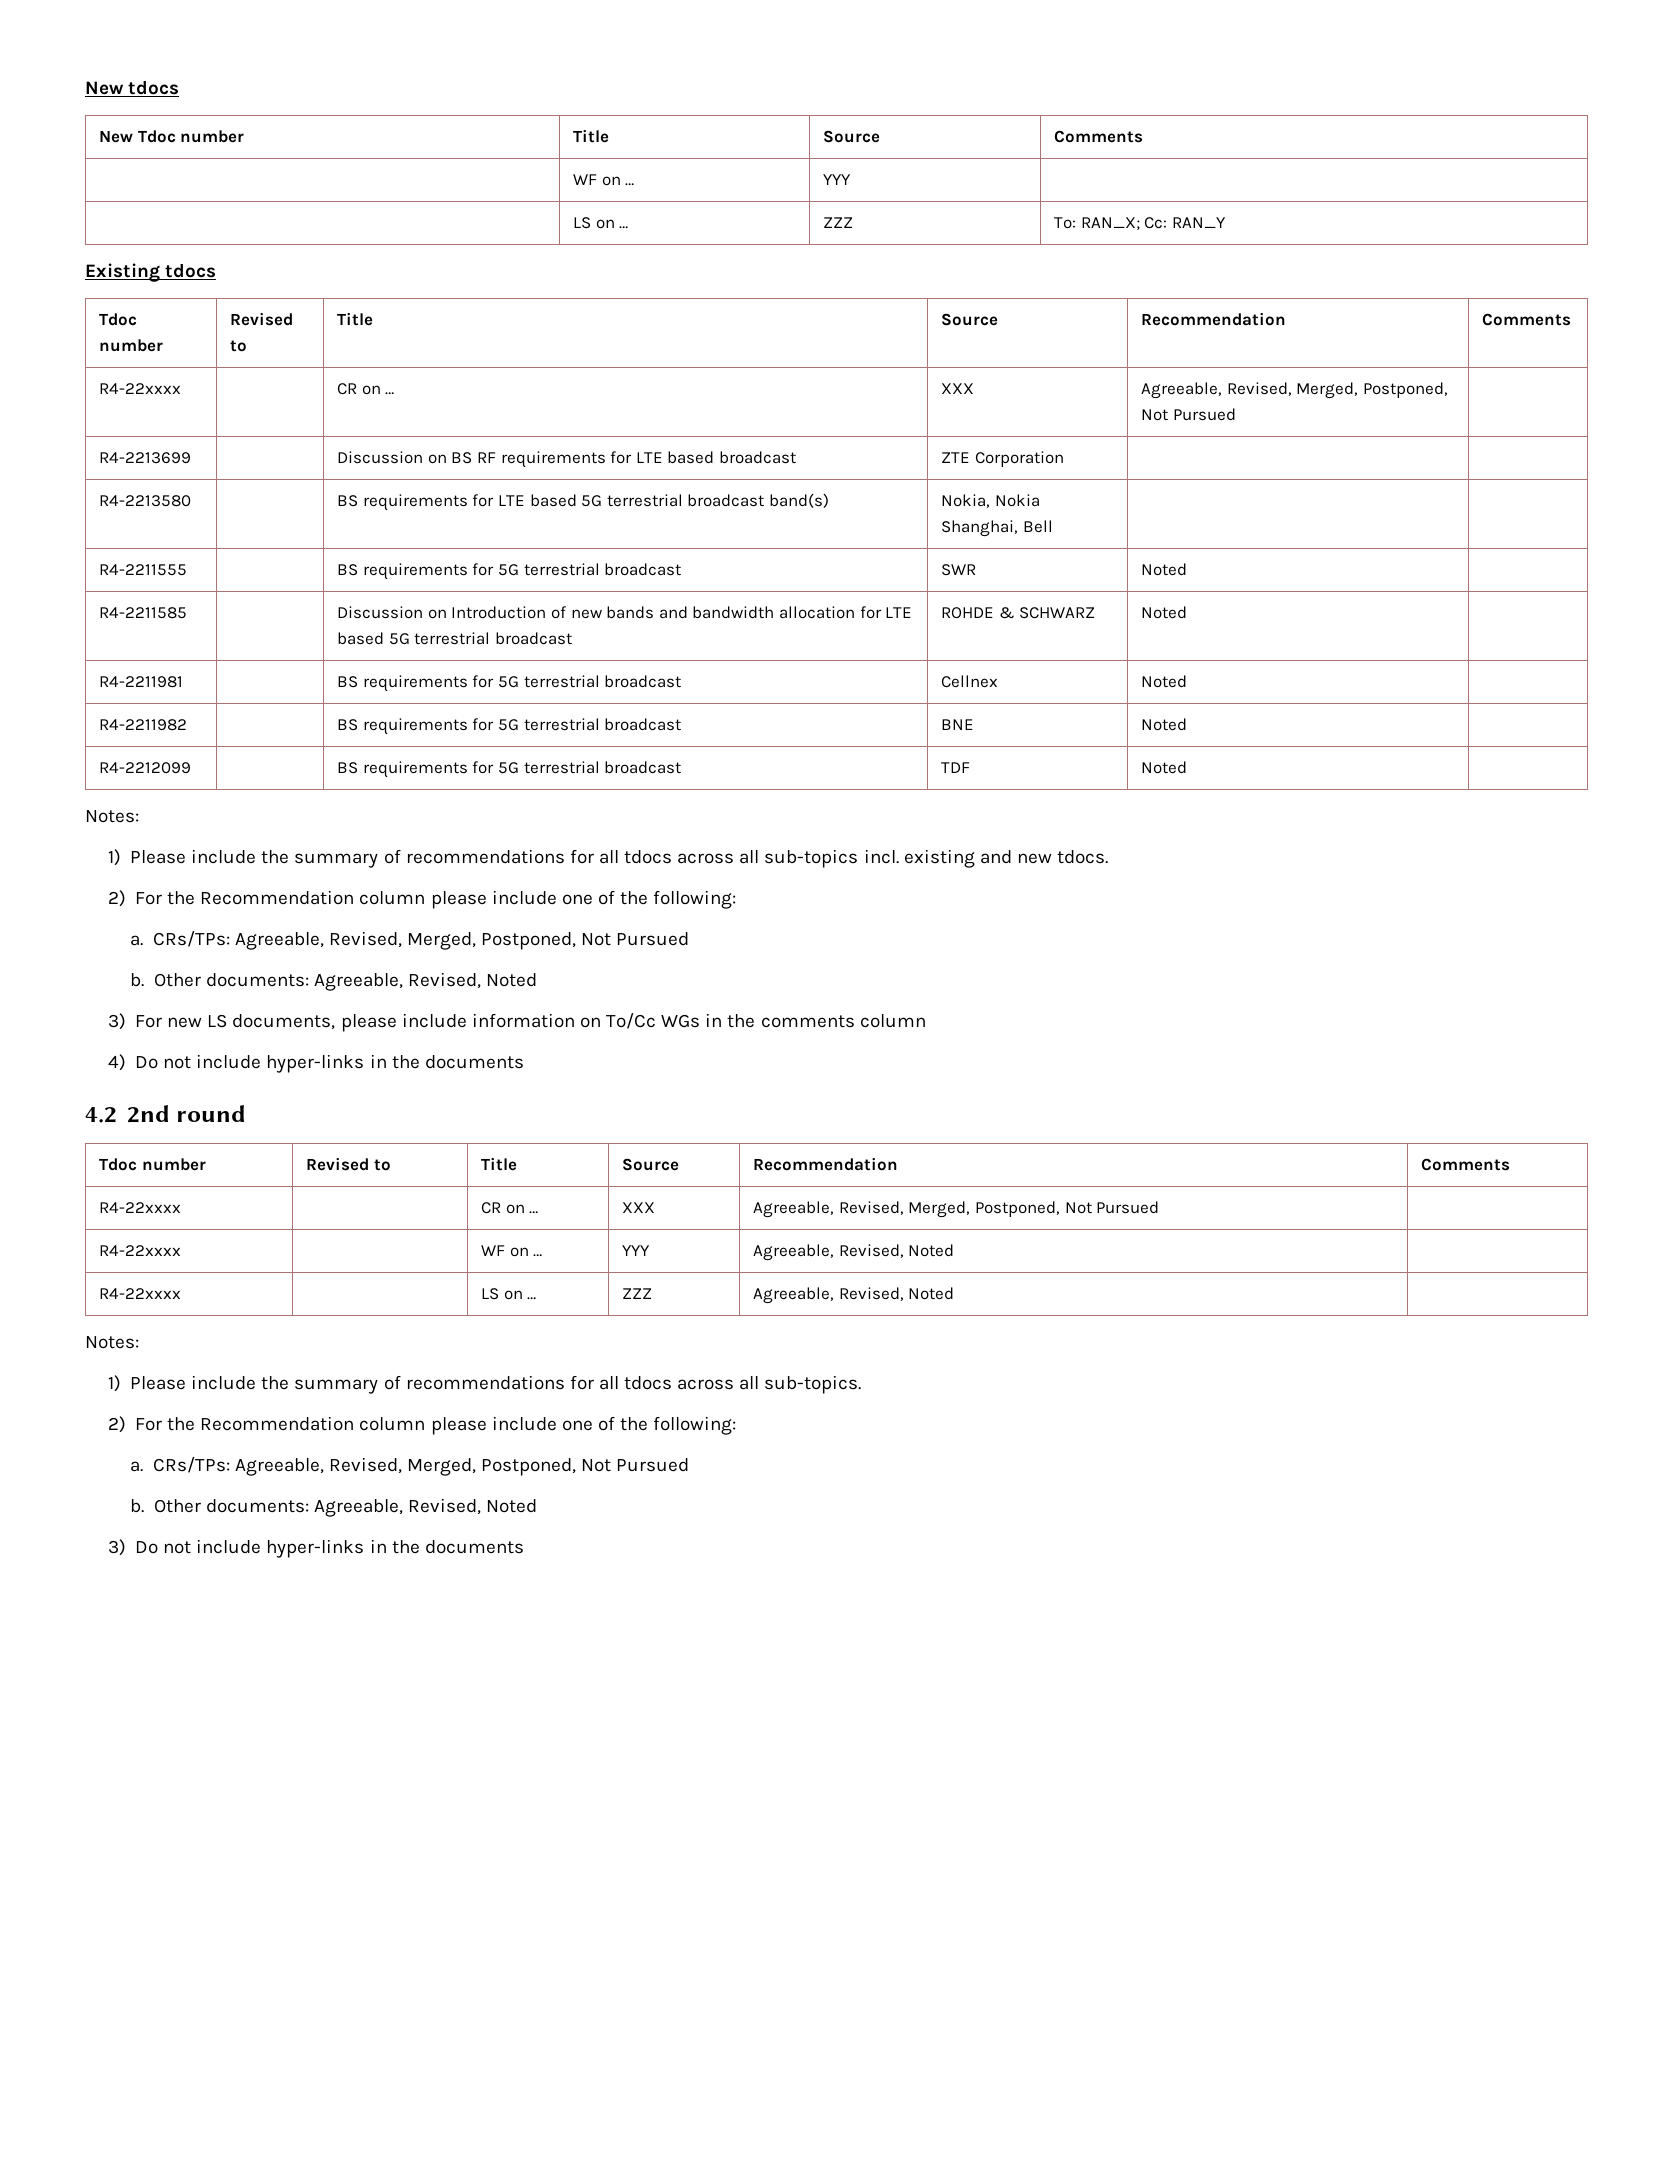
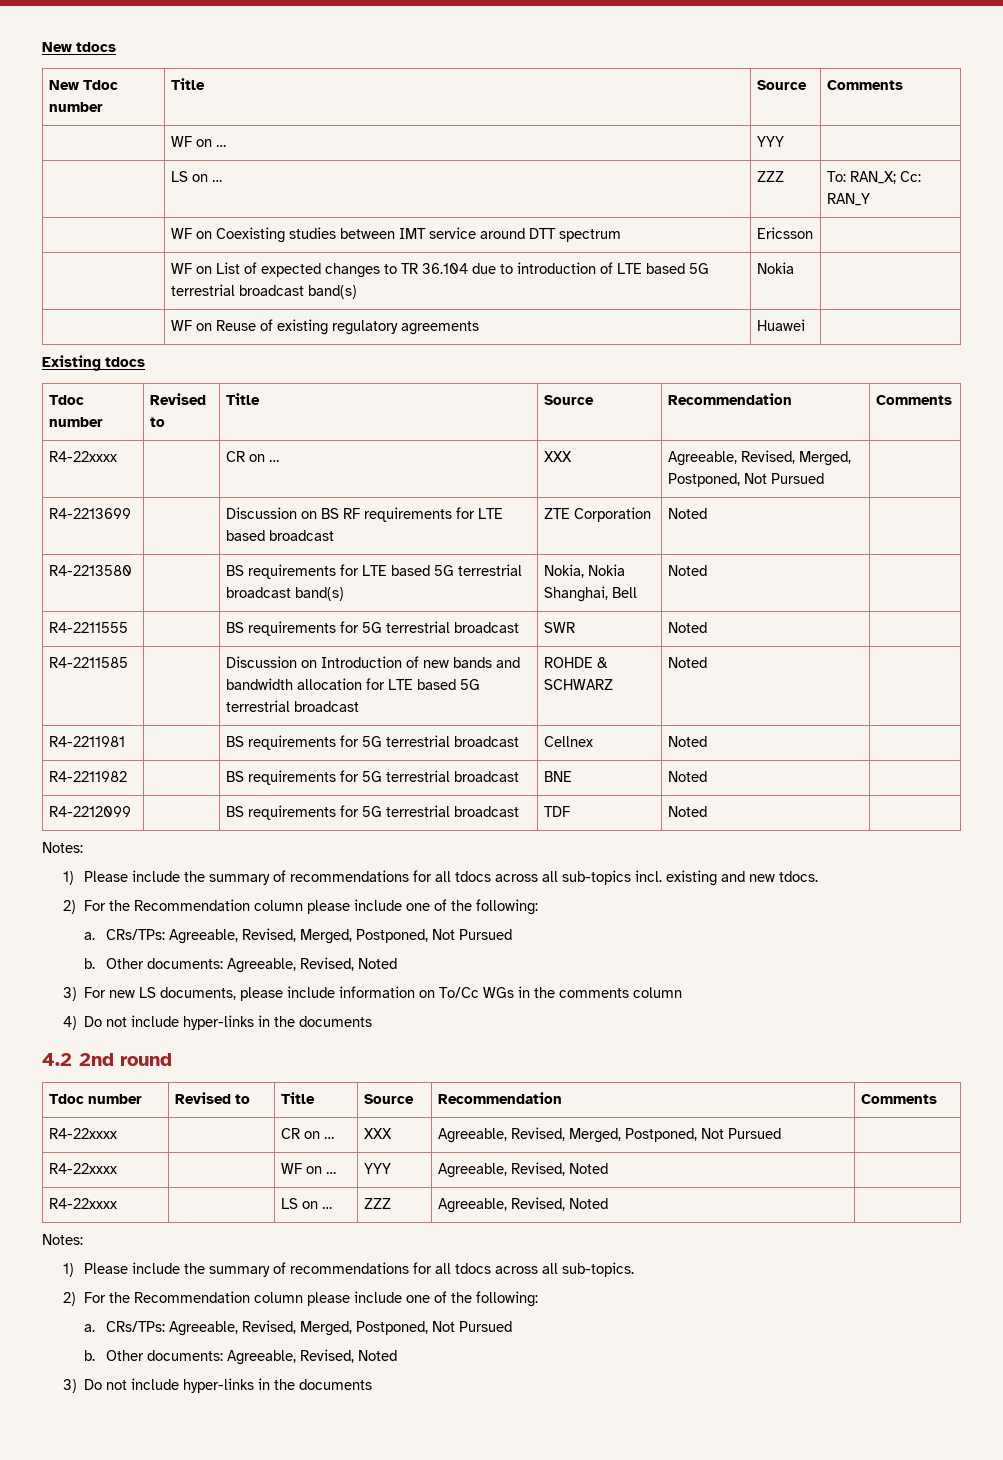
+ | WF on Coexisting studies between IMT service around DTT spectrum | Ericsson |
+ | WF on List of expected changes to TR 36.104 due to introduction of LTE based 5G terrestrial broadcast band(s) | Nokia |
+ | WF on Reuse of existing regulatory agreements | Huawei |
- R4-2213699 | | Discussion on BS RF requirements for LTE based broadcast | ZTE Corporation | |
+ R4-2213699 | | Discussion on BS RF requirements for LTE based broadcast | ZTE Corporation | Noted |
- R4-2213580 | | BS requirements for LTE based 5G terrestrial broadcast band(s) | Nokia, Nokia Shanghai, Bell | |
+ R4-2213580 | | BS requirements for LTE based 5G terrestrial broadcast band(s) | Nokia, Nokia Shanghai, Bell | Noted |

